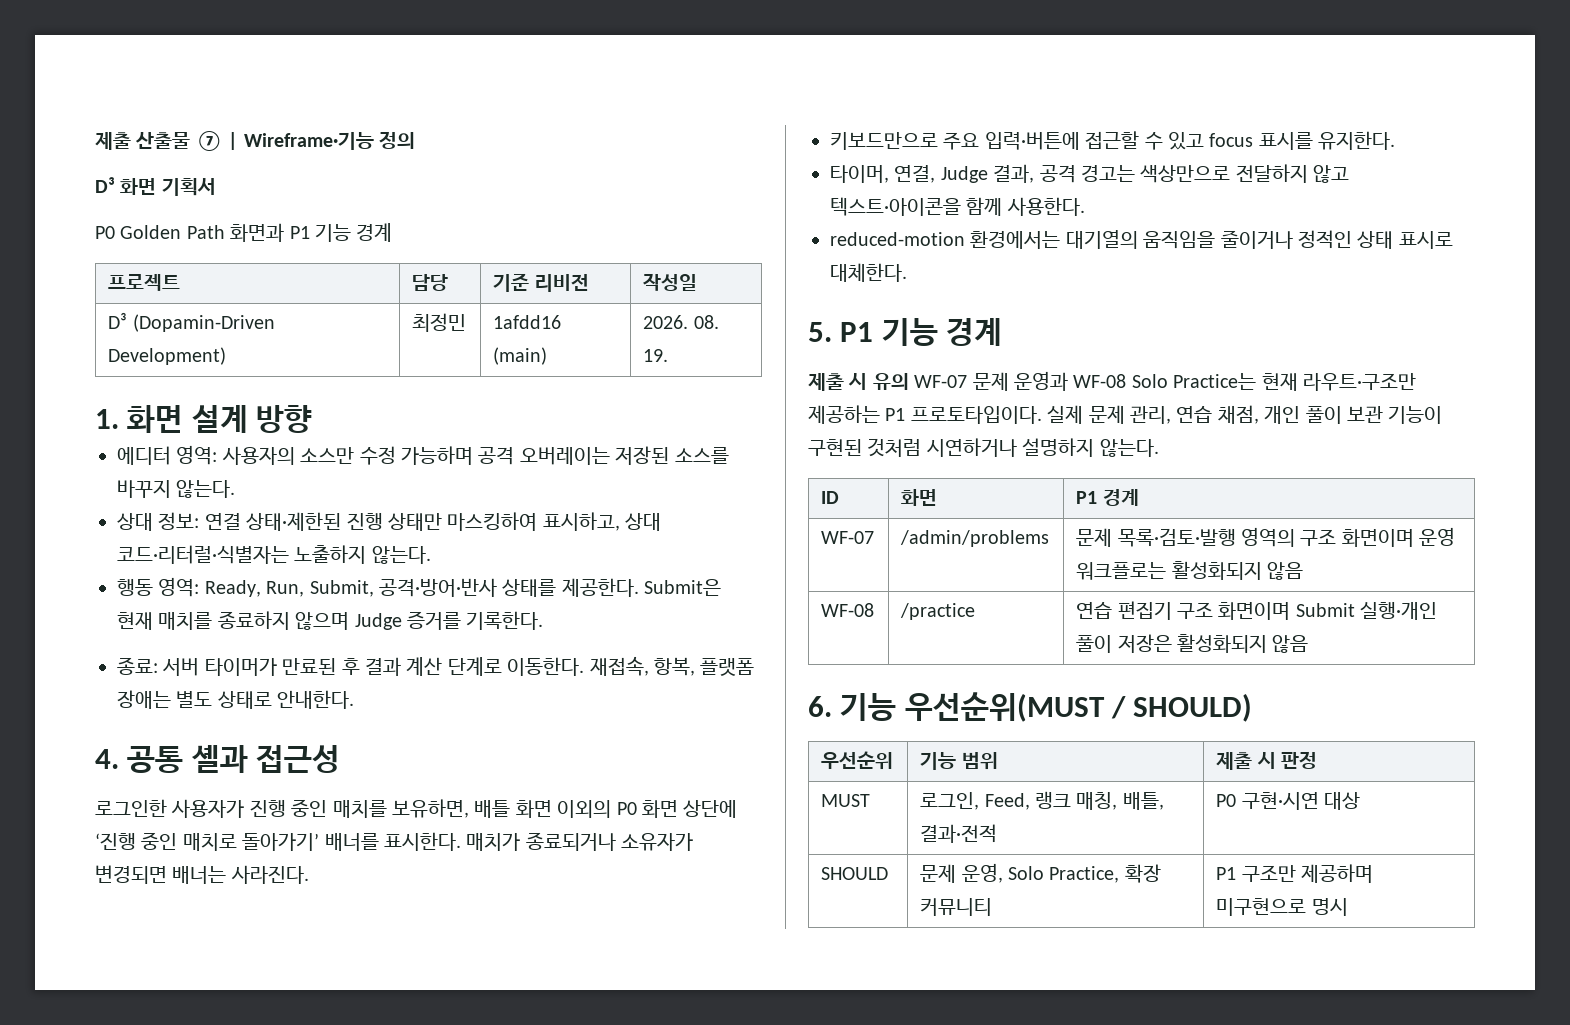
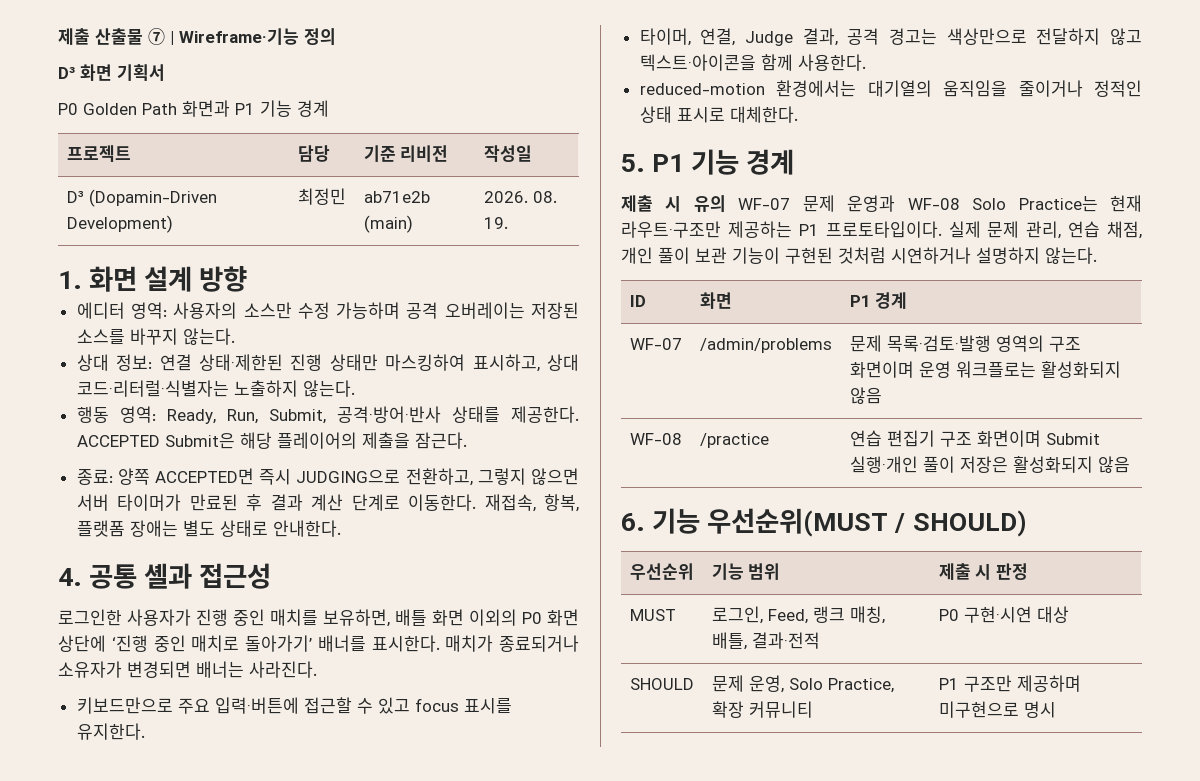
- D³ (Dopamin-Driven Development) | 최정민 | 1afdd16 (main) | 2026. 08. 19.
+ D³ (Dopamin-Driven Development) | 최정민 | ab71e2b (main) | 2026. 08. 19.
- Submit은 현재 매치를 종료하지 않으며 Judge 증거를 기록한다.
- 종료: 서버 타이머가 만료된 후 결과 계산 단계로 이동한다.
+ ACCEPTED Submit은 해당 플레이어의 제출을 잠근다.
+ 종료: 양쪽 ACCEPTED면 즉시 JUDGING으로 전환하고, 그렇지 않으면 서버 타이머가 만료된 후 결과 계산 단계로 이동한다.

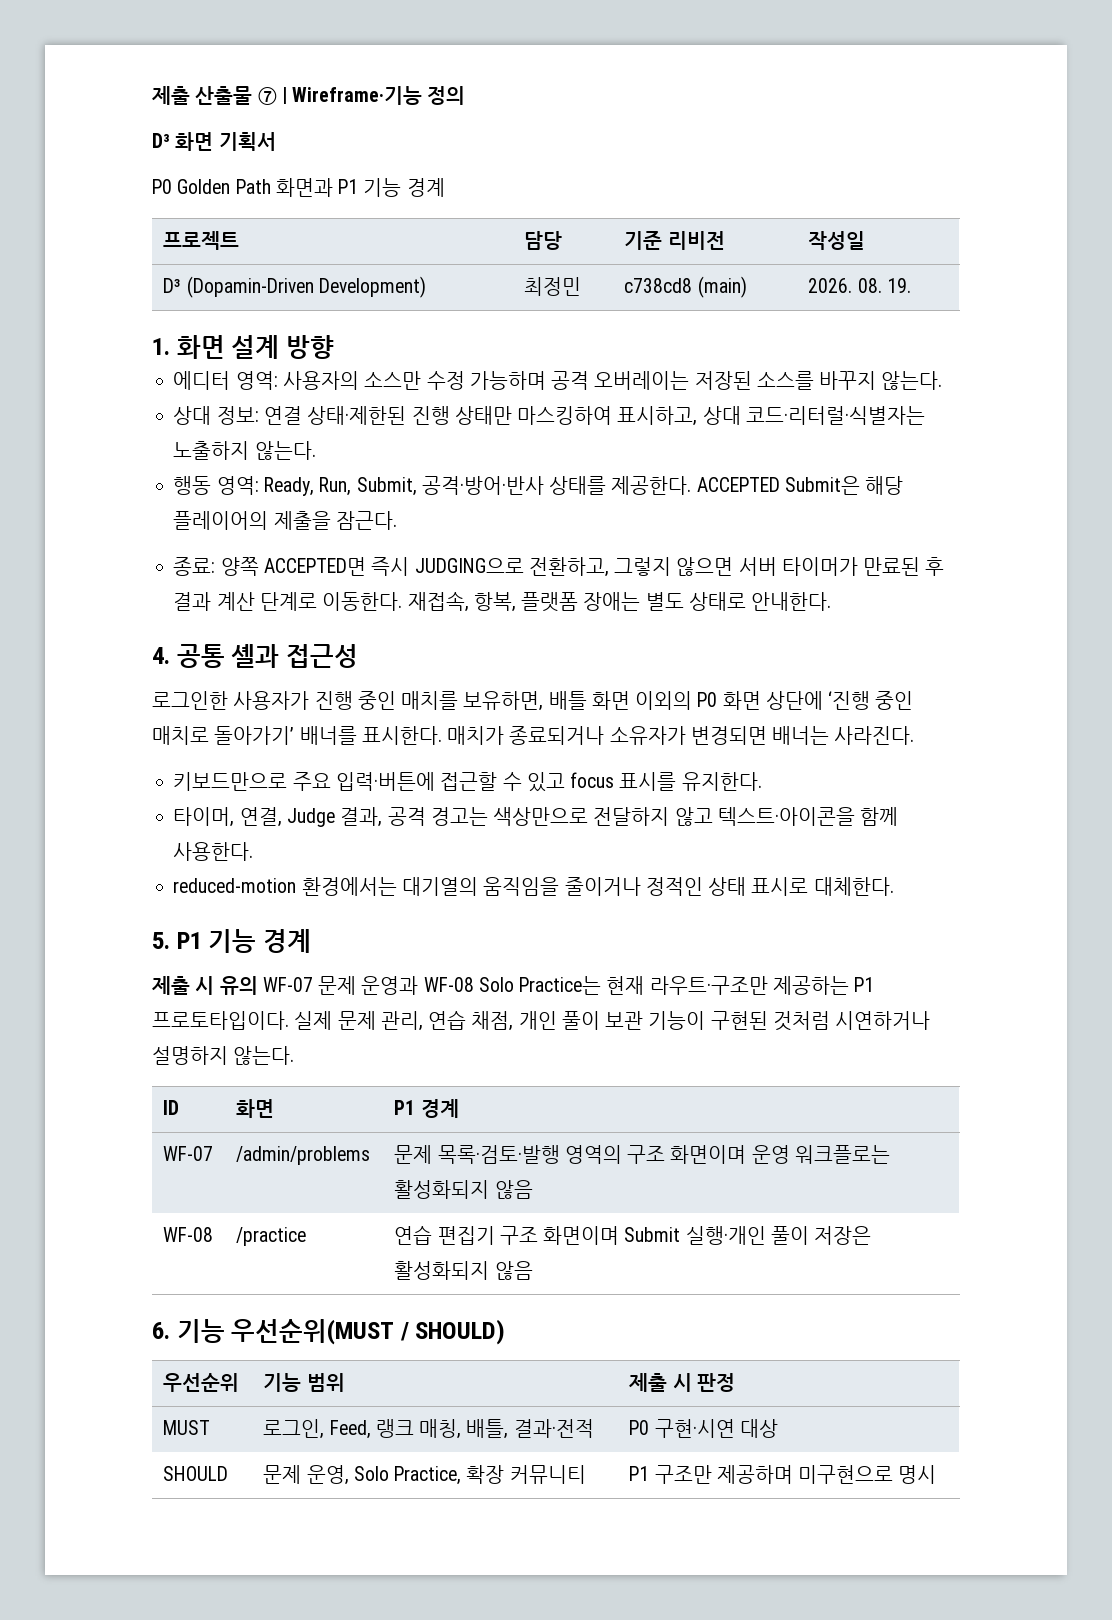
- D³ (Dopamin-Driven Development) | 최정민 | ab71e2b (main) | 2026. 08. 19.
+ D³ (Dopamin-Driven Development) | 최정민 | c738cd8 (main) | 2026. 08. 19.

